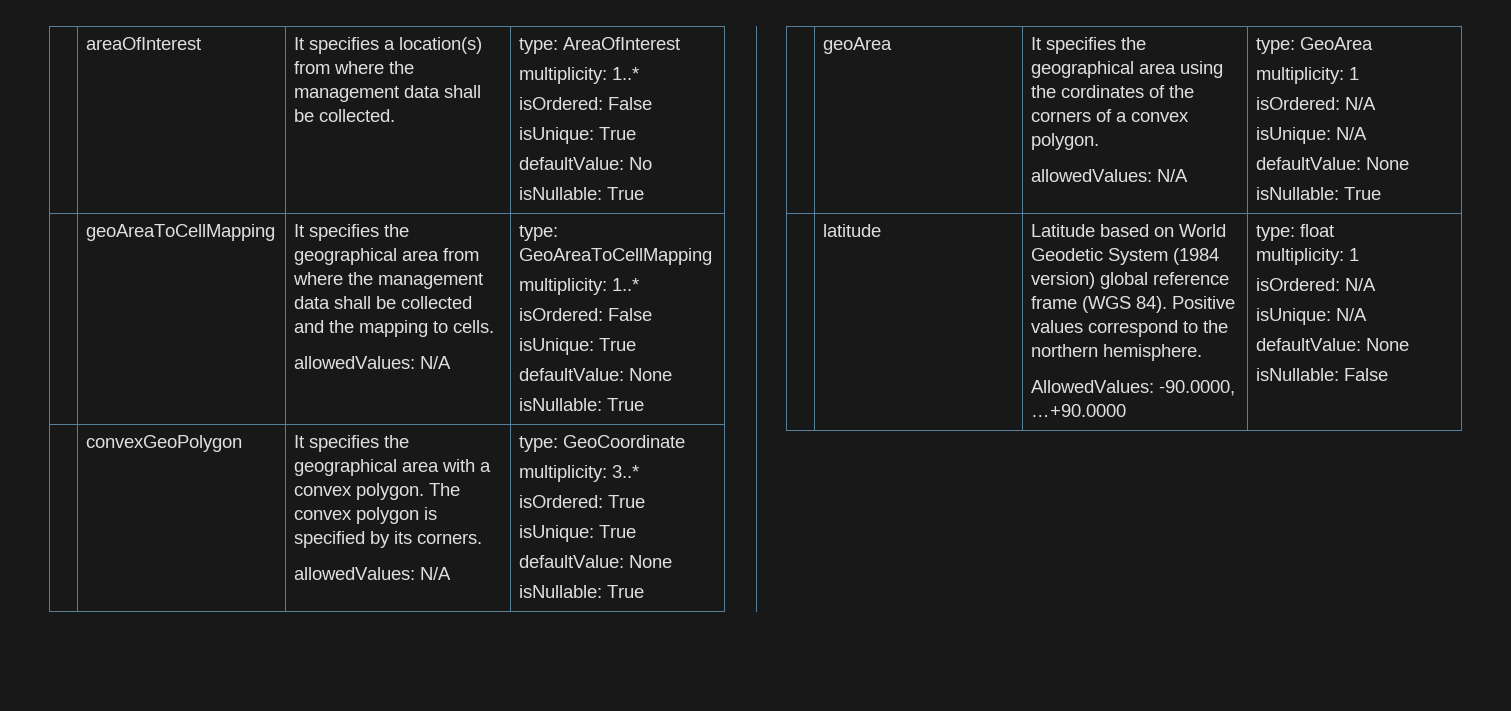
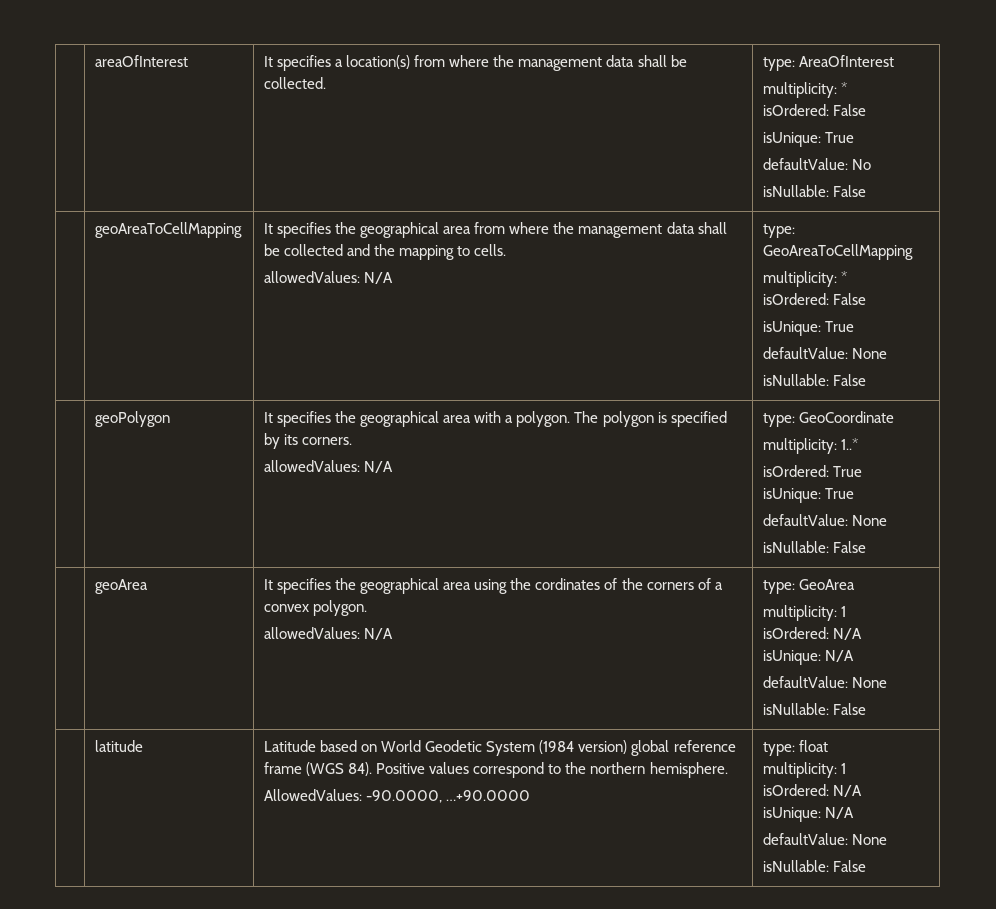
  | areaOfInterest | It specifies a location(s) from where the management data shall be collected. | type: AreaOfInterest
- multiplicity: 1..*
+ multiplicity: *
  isOrdered: False
  isUnique: True
  defaultValue: No
- isNullable: True
+ isNullable: False
  | geoAreaToCellMapping | It specifies the geographical area from where the management data shall be collected and the mapping to cells.
  allowedValues: N/A | type: GeoAreaToCellMapping
- multiplicity: 1..*
+ multiplicity: *
  isOrdered: False
  isUnique: True
  defaultValue: None
- isNullable: True
- | convexGeoPolygon | It specifies the geographical area with a convex polygon. The convex polygon is specified by its corners.
+ isNullable: False
+ | geoPolygon | It specifies the geographical area with a polygon. The polygon is specified by its corners.
  allowedValues: N/A | type: GeoCoordinate
- multiplicity: 3..*
+ multiplicity: 1..*
  isOrdered: True
  isUnique: True
  defaultValue: None
- isNullable: True
+ isNullable: False
  | geoArea | It specifies the geographical area using the cordinates of the corners of a convex polygon.
  allowedValues: N/A | type: GeoArea
  multiplicity: 1
  isOrdered: N/A
  isUnique: N/A
  defaultValue: None
- isNullable: True
+ isNullable: False

